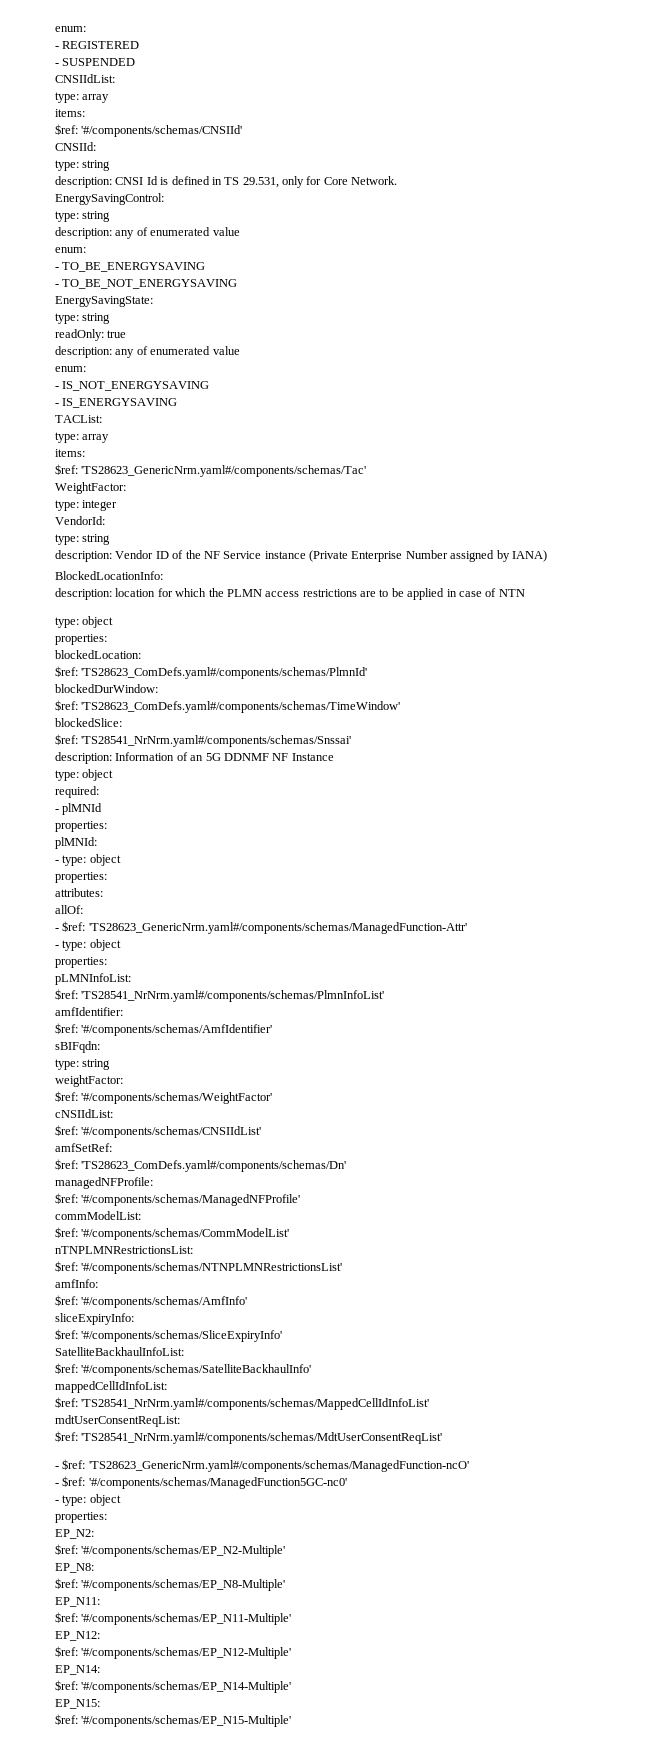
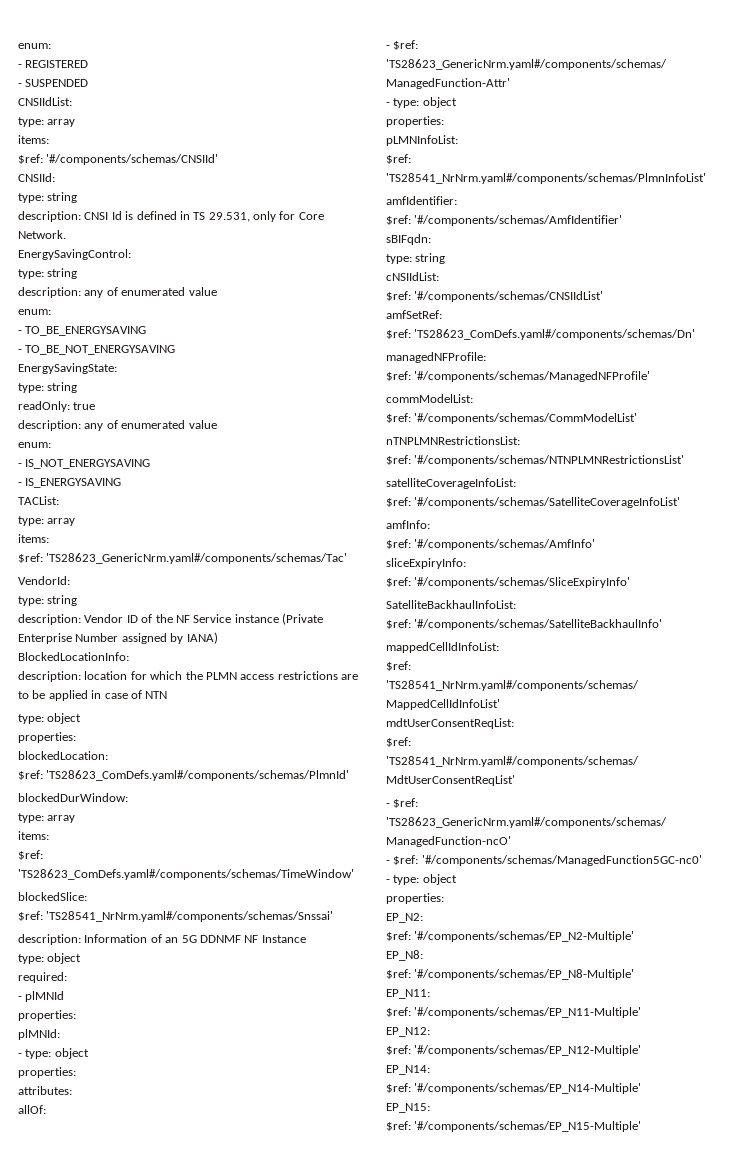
- WeightFactor:
- type: integer
  blockedDurWindow:
+ type: array
+ items:
- weightFactor:
- $ref: '#/components/schemas/WeightFactor'
+ satelliteCoverageInfoList:
+ $ref: '#/components/schemas/SatelliteCoverageInfoList'

